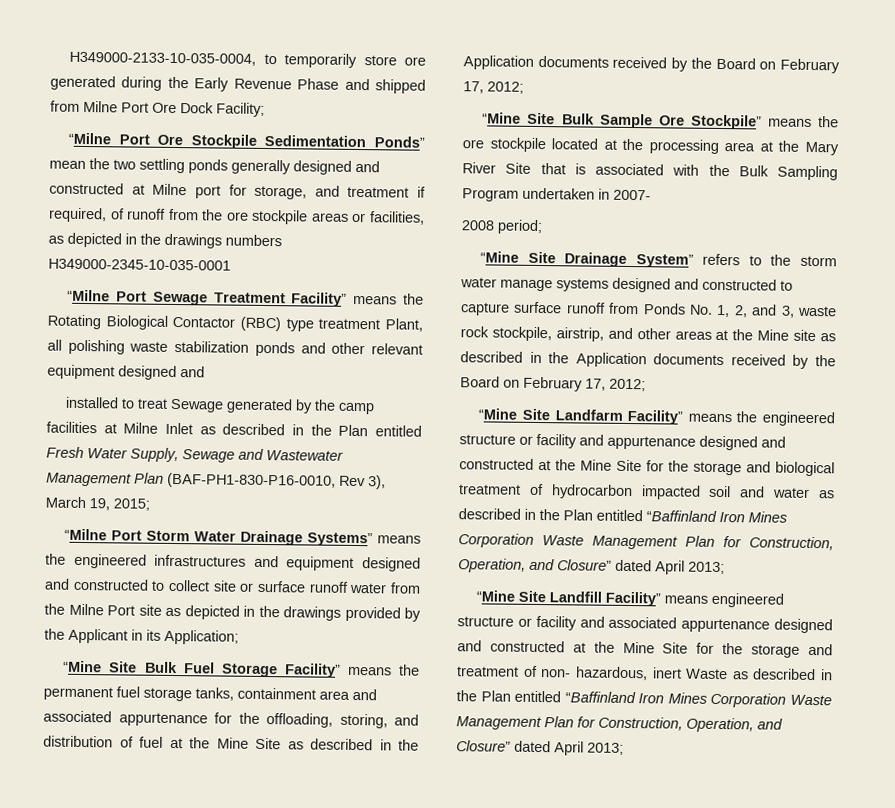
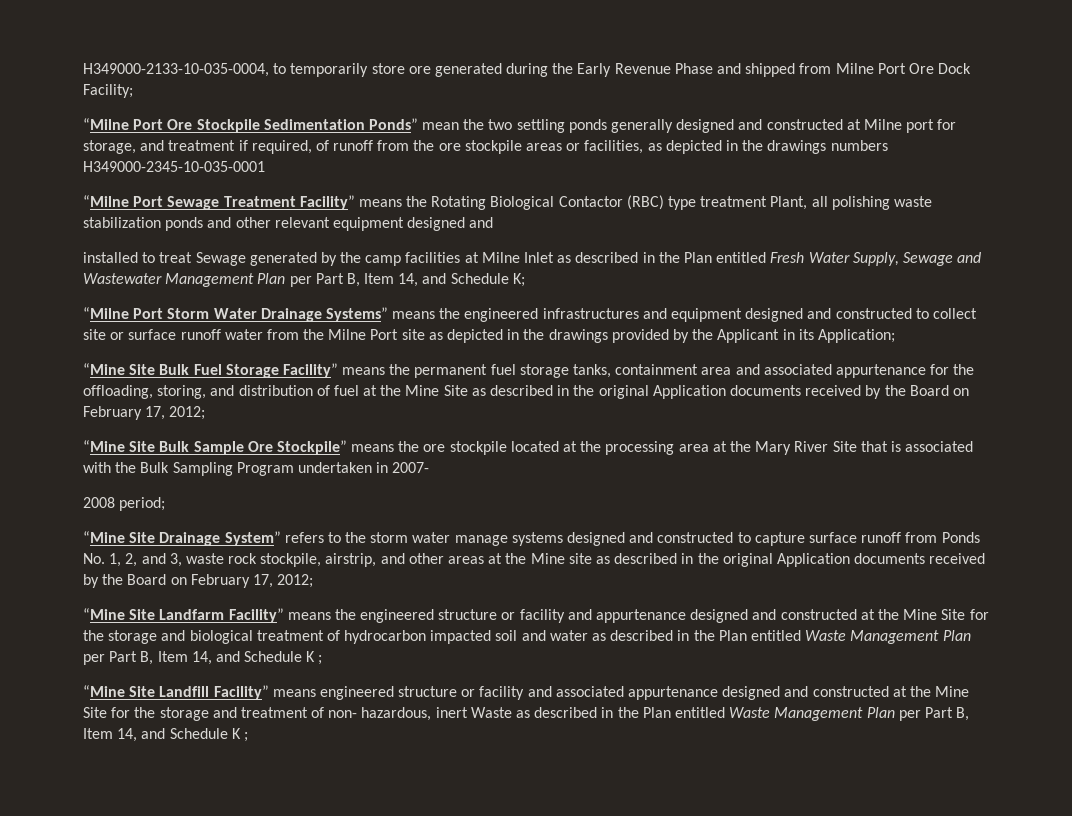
- installed to treat Sewage generated by the camp facilities at Milne Inlet as described in the Plan entitled Fresh Water Supply, Sewage and Wastewater Management Plan (BAF-PH1-830-P16-0010, Rev 3), March 19, 2015;
+ installed to treat Sewage generated by the camp facilities at Milne Inlet as described in the Plan entitled Fresh Water Supply, Sewage and Wastewater Management Plan per Part B, Item 14, and Schedule K;
- “Mine Site Bulk Fuel Storage Facility” means the permanent fuel storage tanks, containment area and associated appurtenance for the offloading, storing, and distribution of fuel at the Mine Site as described in the Application documents received by the Board on February 17, 2012;
+ “Mine Site Bulk Fuel Storage Facility” means the permanent fuel storage tanks, containment area and associated appurtenance for the offloading, storing, and distribution of fuel at the Mine Site as described in the original Application documents received by the Board on February 17, 2012;
- “Mine Site Drainage System” refers to the storm water manage systems designed and constructed to capture surface runoff from Ponds No. 1, 2, and 3, waste rock stockpile, airstrip, and other areas at the Mine site as described in the Application documents received by the Board on February 17, 2012;
+ “Mine Site Drainage System” refers to the storm water manage systems designed and constructed to capture surface runoff from Ponds No. 1, 2, and 3, waste rock stockpile, airstrip, and other areas at the Mine site as described in the original Application documents received by the Board on February 17, 2012;
- “Mine Site Landfarm Facility” means the engineered structure or facility and appurtenance designed and constructed at the Mine Site for the storage and biological treatment of hydrocarbon impacted soil and water as described in the Plan entitled “Baffinland Iron Mines Corporation Waste Management Plan for Construction, Operation, and Closure” dated April 2013;
+ “Mine Site Landfarm Facility” means the engineered structure or facility and appurtenance designed and constructed at the Mine Site for the storage and biological treatment of hydrocarbon impacted soil and water as described in the Plan entitled Waste Management Plan per Part B, Item 14, and Schedule K ;
- “Mine Site Landfill Facility” means engineered structure or facility and associated appurtenance designed and constructed at the Mine Site for the storage and treatment of non- hazardous, inert Waste as described in the Plan entitled “Baffinland Iron Mines Corporation Waste Management Plan for Construction, Operation, and Closure” dated April 2013;
+ “Mine Site Landfill Facility” means engineered structure or facility and associated appurtenance designed and constructed at the Mine Site for the storage and treatment of non- hazardous, inert Waste as described in the Plan entitled Waste Management Plan per Part B, Item 14, and Schedule K ;

